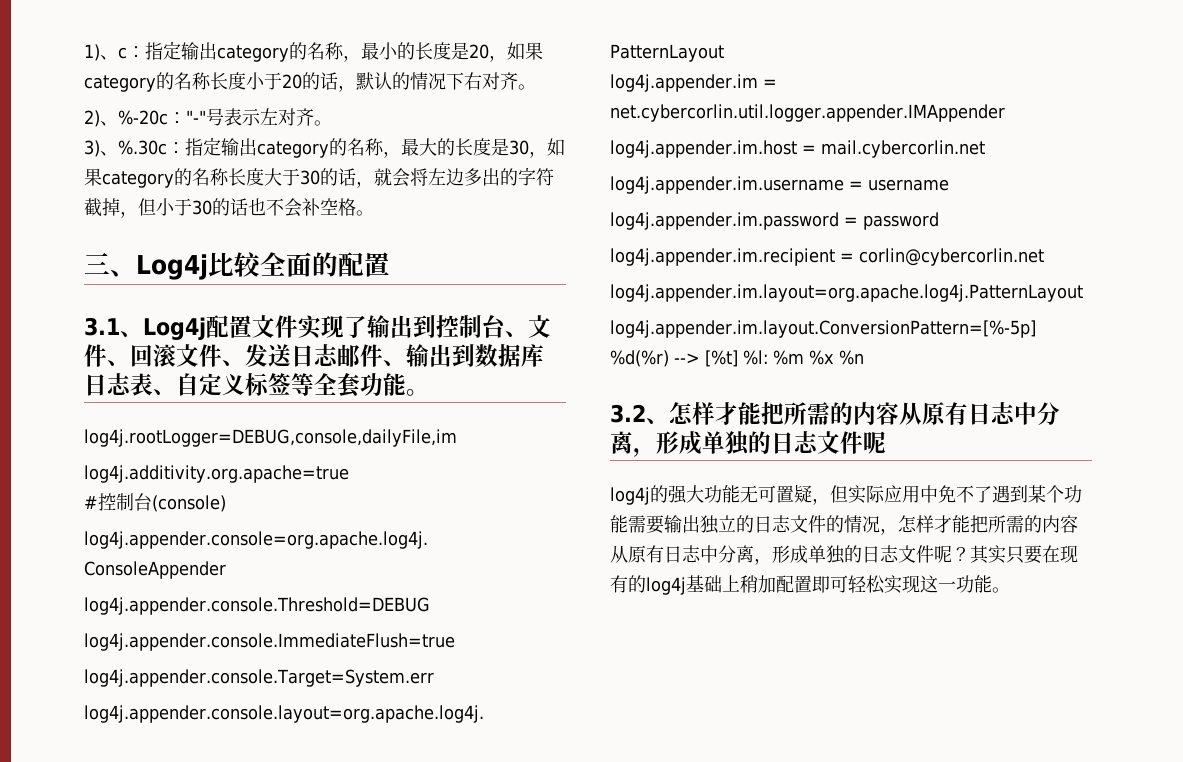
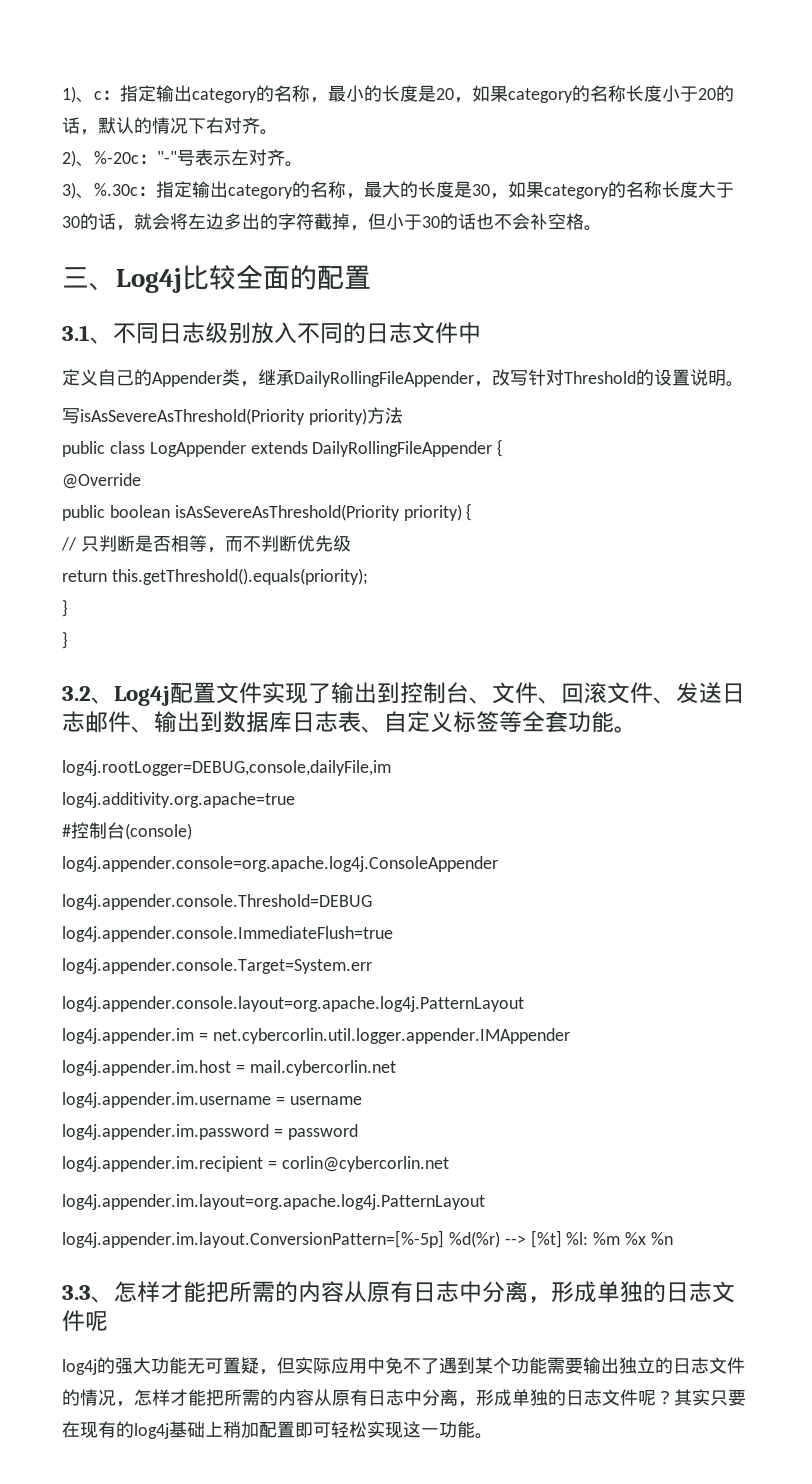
- 3.1、Log4j配置文件实现了输出到控制台、文件、回滚文件、发送日志邮件、输出到数据库日志表、自定义标签等全套功能。
+ 3.1、不同日志级别放入不同的日志文件中
+ 定义自己的Appender类，继承DailyRollingFileAppender，改写针对Threshold的设置说明。
+ 写isAsSevereAsThreshold(Priority priority)方法
+ public class LogAppender extends DailyRollingFileAppender {
+ @Override
+ public boolean isAsSevereAsThreshold(Priority priority) {
+ // 只判断是否相等，而不判断优先级
+ return this.getThreshold().equals(priority);
+ }
+ }
+ 3.2、Log4j配置文件实现了输出到控制台、文件、回滚文件、发送日志邮件、输出到数据库日志表、自定义标签等全套功能。
- 3.2、怎样才能把所需的内容从原有日志中分离，形成单独的日志文件呢
+ 3.3、怎样才能把所需的内容从原有日志中分离，形成单独的日志文件呢

